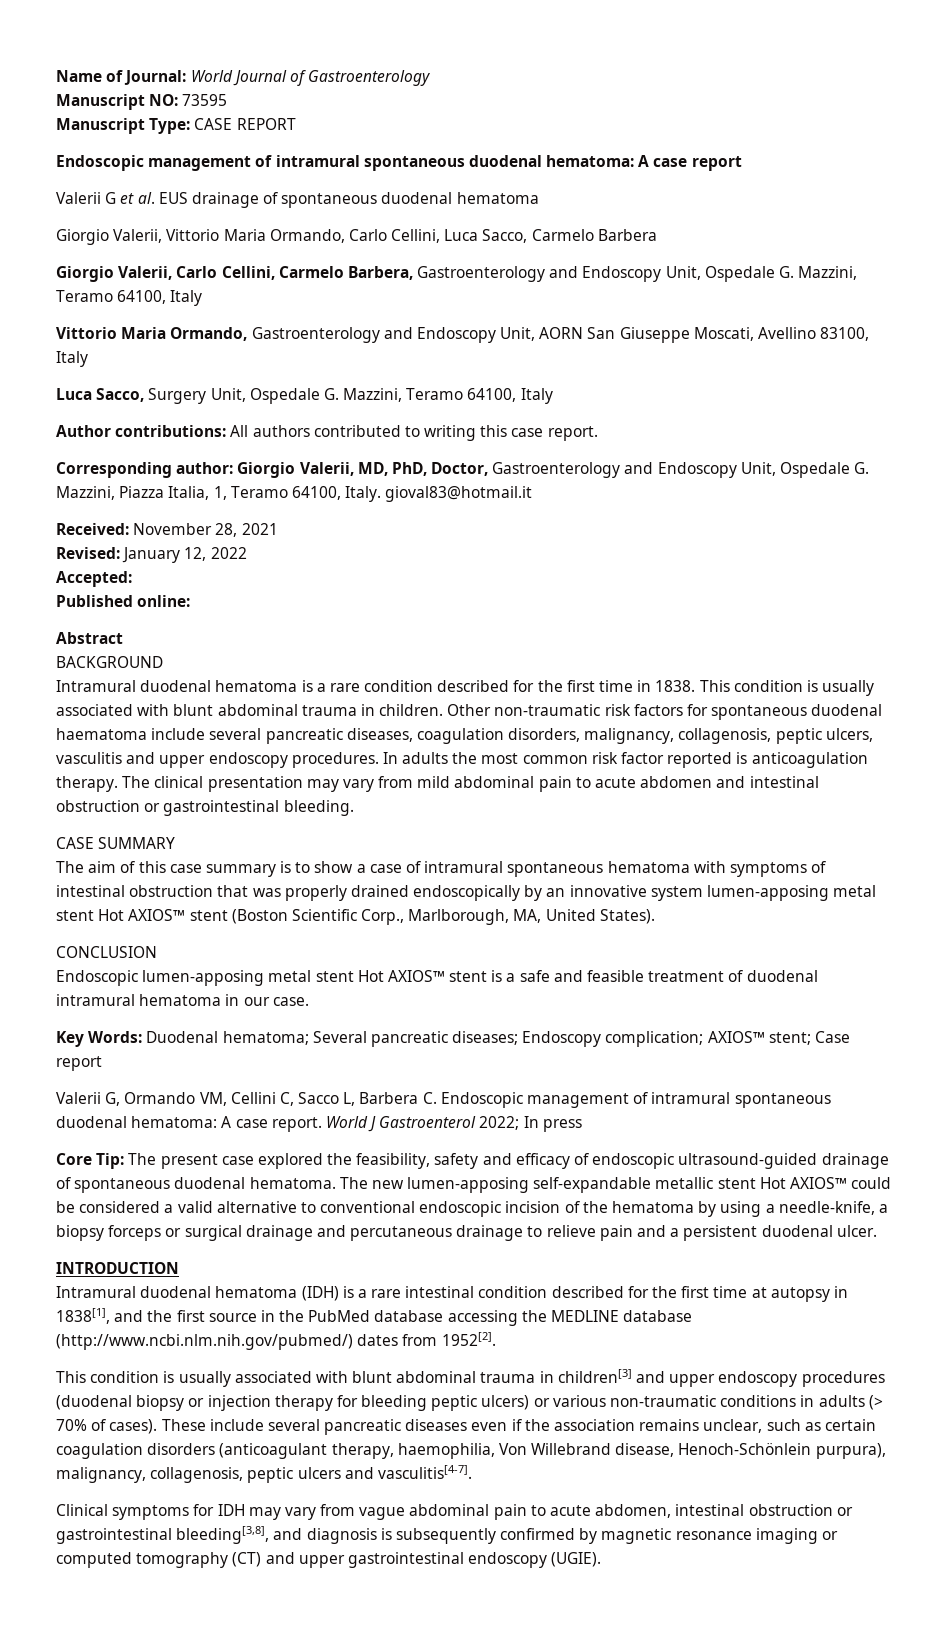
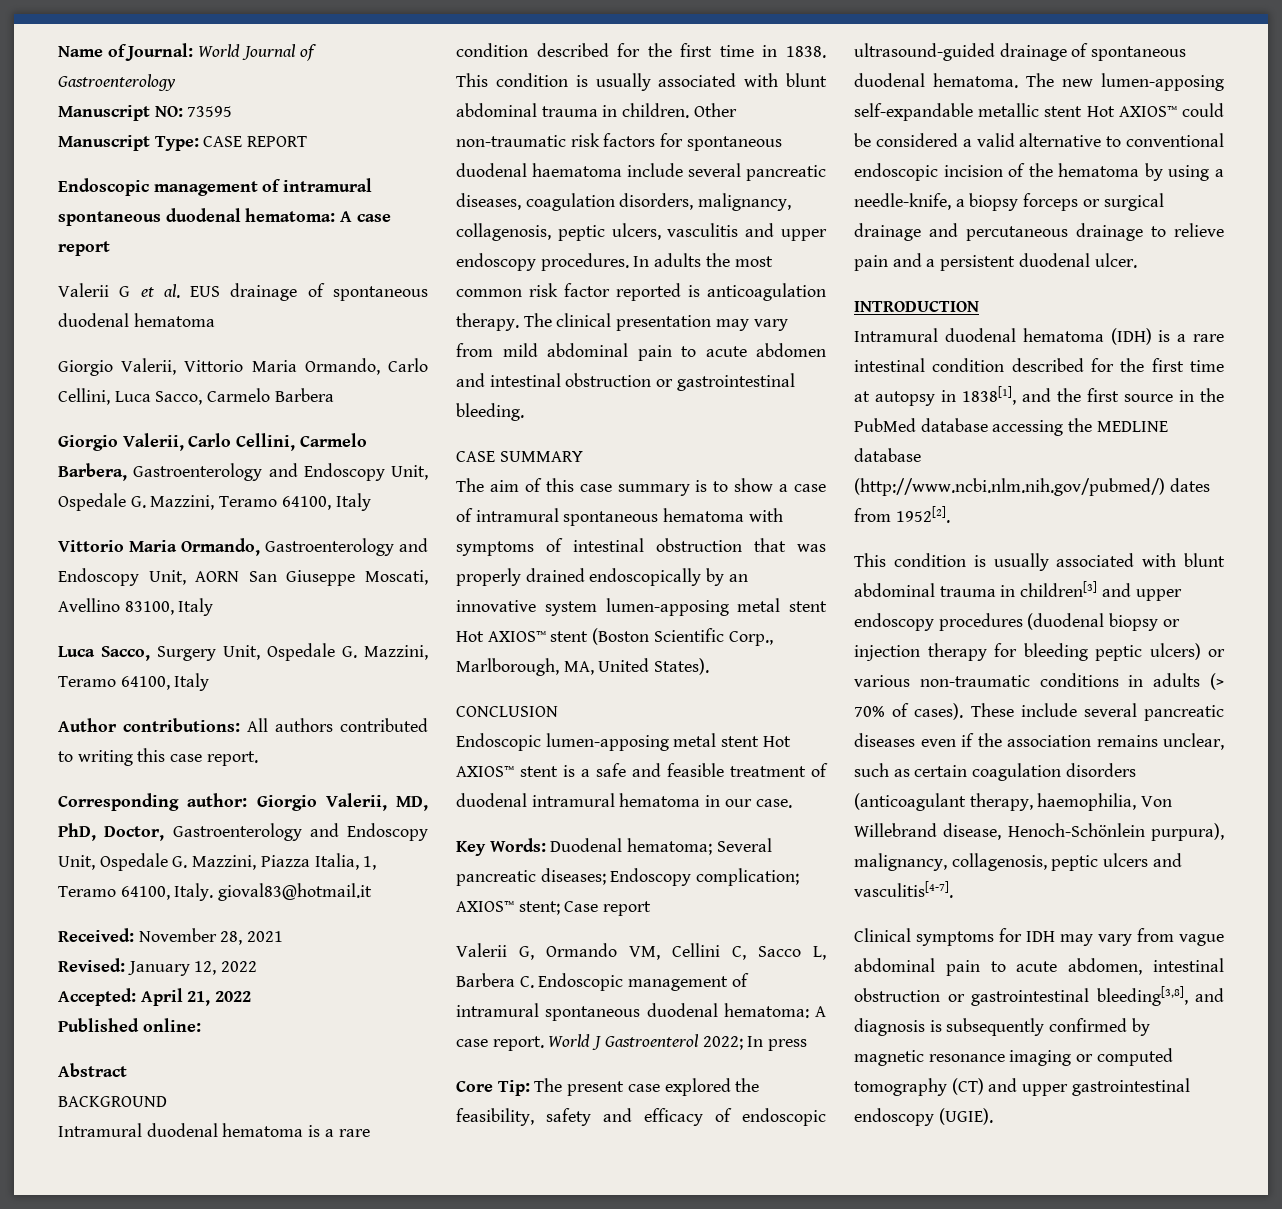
- Accepted:
+ Accepted: April 21, 2022

